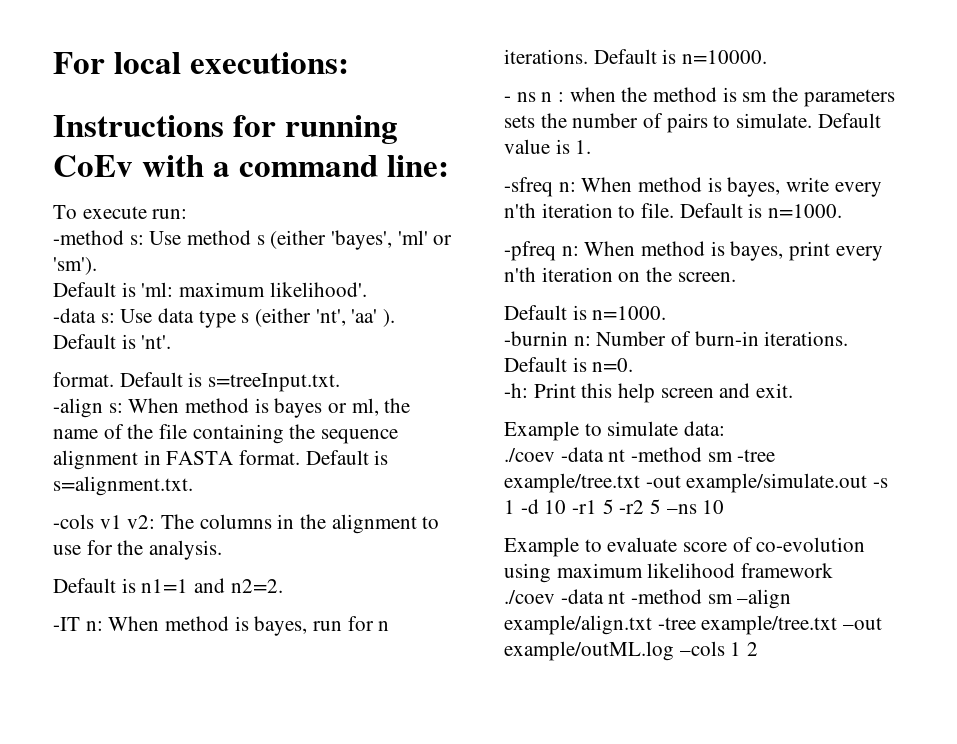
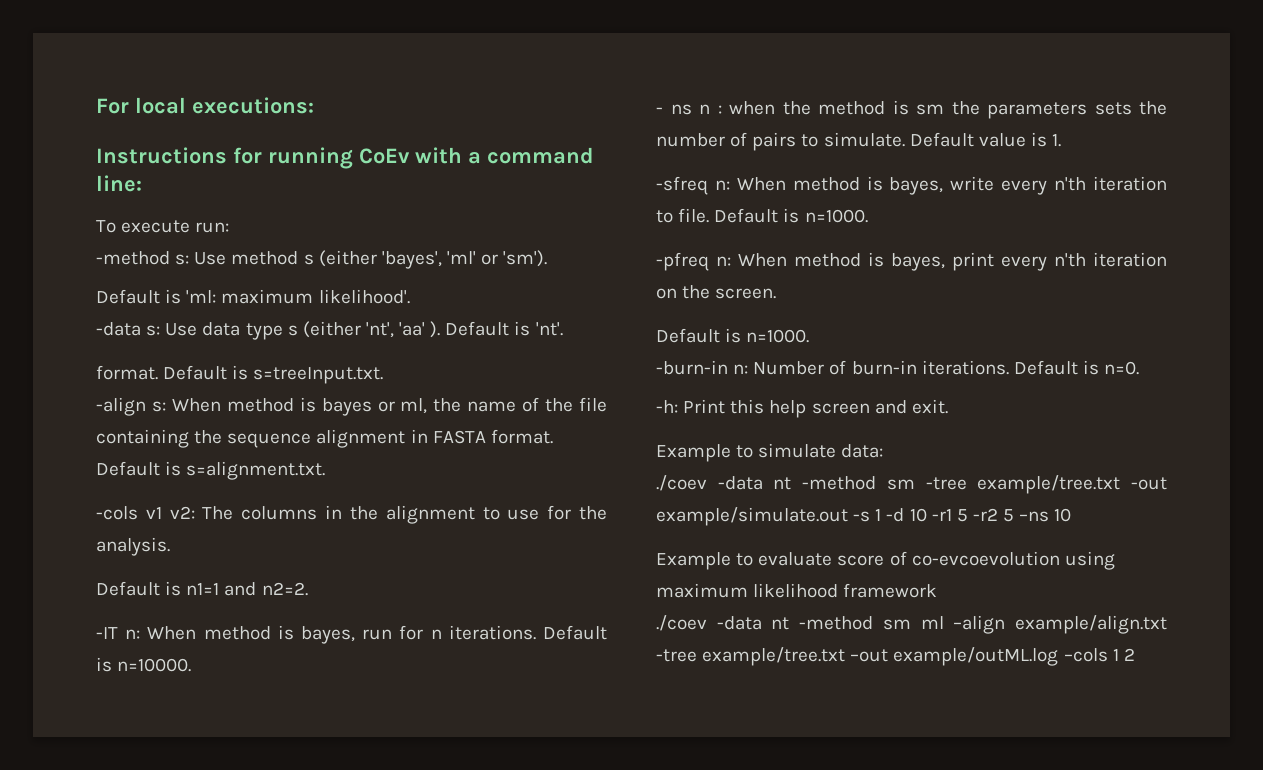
- -burnin n: Number of burn-in iterations.
+ -burn-in n: Number of burn-in iterations.
- Example to evaluate score of co-evolution using maximum likelihood framework
+ Example to evaluate score of co-evcoevolution using maximum likelihood framework
- ./coev -data nt -method sm –align example/align.txt -tree example/tree.txt –out example/outML.log –cols 1 2
+ ./coev -data nt -method sm ml –align example/align.txt -tree example/tree.txt –out example/outML.log –cols 1 2

